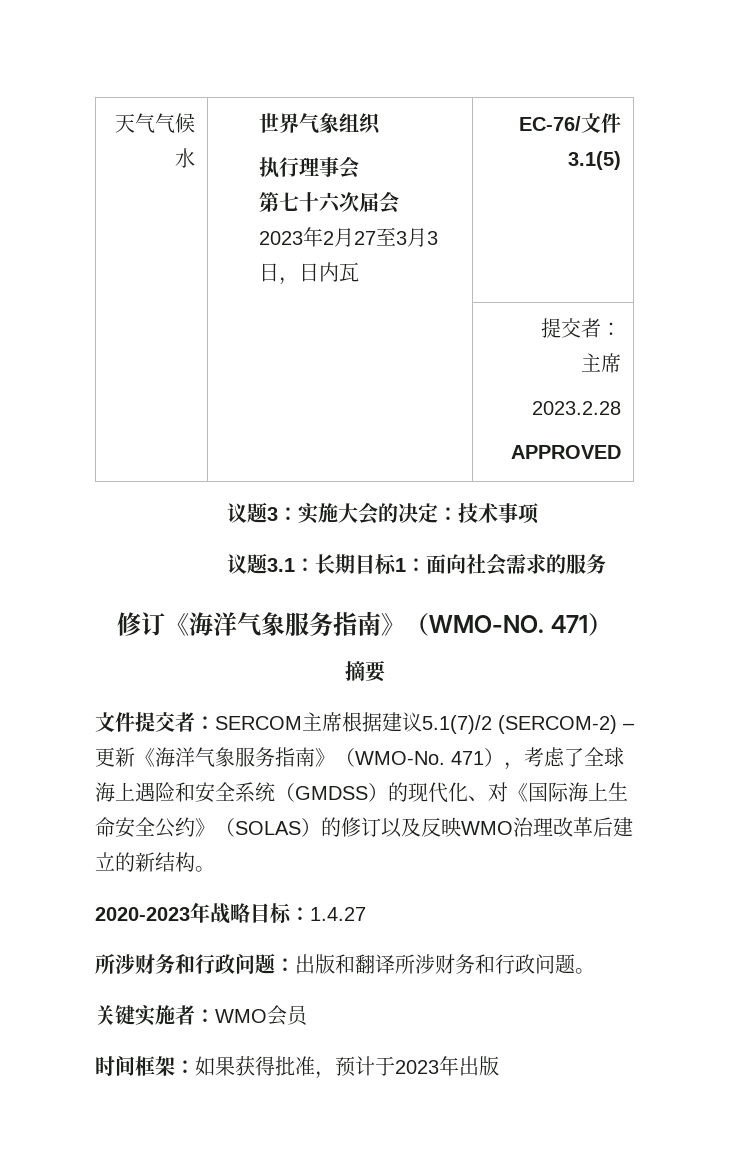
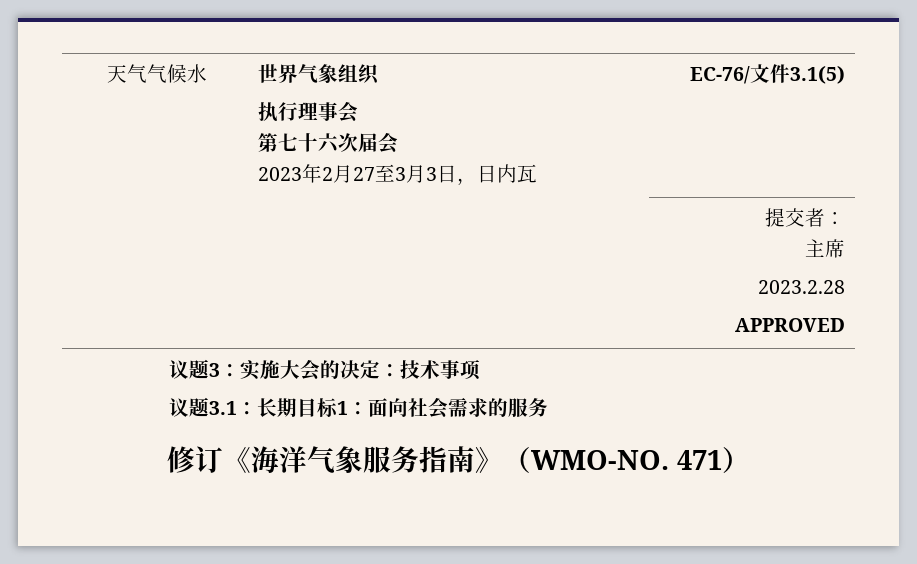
- 摘要
- 文件提交者：SERCOM主席根据建议5.1(7)/2 (SERCOM-2) –更新《海洋气象服务指南》（WMO-No. 471），考虑了全球海上遇险和安全系统（GMDSS）的现代化、对《国际海上生命安全公约》（SOLAS）的修订以及反映WMO治理改革后建立的新结构。
- 2020-2023年战略目标：1.4.27
- 所涉财务和行政问题：出版和翻译所涉财务和行政问题。
- 关键实施者：WMO会员
- 时间框架：如果获得批准，预计于2023年出版

